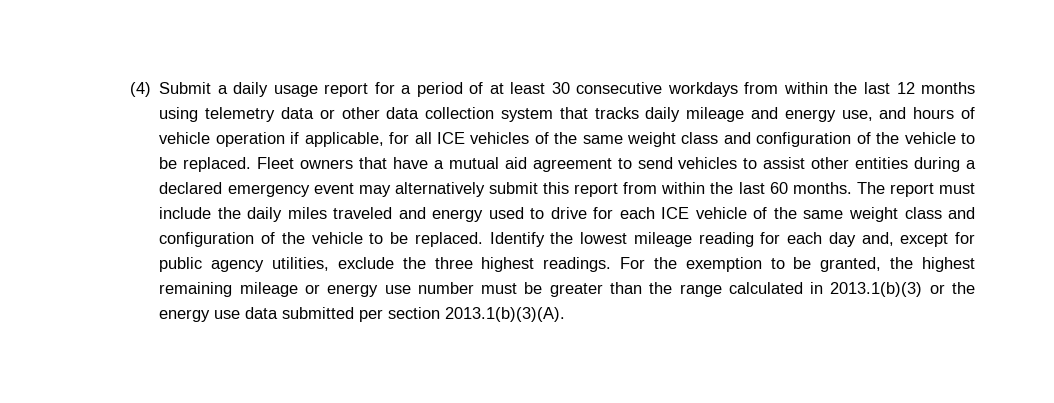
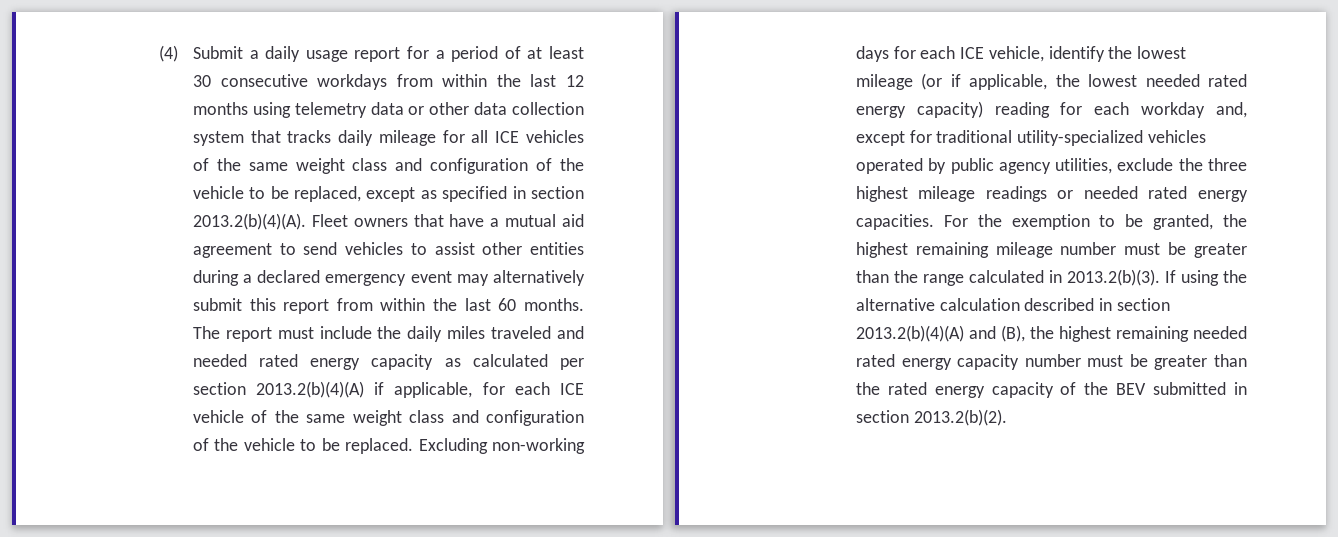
- (4) Submit a daily usage report for a period of at least 30 consecutive workdays from within the last 12 months using telemetry data or other data collection system that tracks daily mileage and energy use, and hours of vehicle operation if applicable, for all ICE vehicles of the same weight class and configuration of the vehicle to be replaced. Fleet owners that have a mutual aid agreement to send vehicles to assist other entities during a declared emergency event may alternatively submit this report from within the last 60 months.
+ (4) Submit a daily usage report for a period of at least 30 consecutive workdays from within the last 12 months using telemetry data or other data collection system that tracks daily mileage for all ICE vehicles of the same weight class and configuration of the vehicle to be replaced, except as specified in section 2013.2(b)(4)(A). Fleet owners that have a mutual aid agreement to send vehicles to assist other entities during a declared emergency event may alternatively submit this report from within the last 60 months.
- The report must include the daily miles traveled and energy used to drive for each ICE vehicle of the same weight class and configuration of the vehicle to be replaced.
+ The report must include the daily miles traveled and needed rated energy capacity as calculated per section 2013.2(b)(4)(A) if applicable, for each ICE vehicle of the same weight class and configuration of the vehicle to be replaced.
- Identify the lowest mileage reading for each day and, except for public agency utilities, exclude the three highest readings.
+ Excluding non-working days for each ICE vehicle, identify the lowest mileage (or if applicable, the lowest needed rated energy capacity) reading for each workday and, except for traditional utility-specialized vehicles operated by public agency utilities, exclude the three highest mileage readings or needed rated energy capacities.
- For the exemption to be granted, the highest remaining mileage or energy use number must be greater than the range calculated in 2013.1(b)(3) or the energy use data submitted per section 2013.1(b)(3)(A).
+ For the exemption to be granted, the highest remaining mileage number must be greater than the range calculated in 2013.2(b)(3). If using the alternative calculation described in section 2013.2(b)(4)(A) and (B), the highest remaining needed rated energy capacity number must be greater than the rated energy capacity of the BEV submitted in section 2013.2(b)(2).

